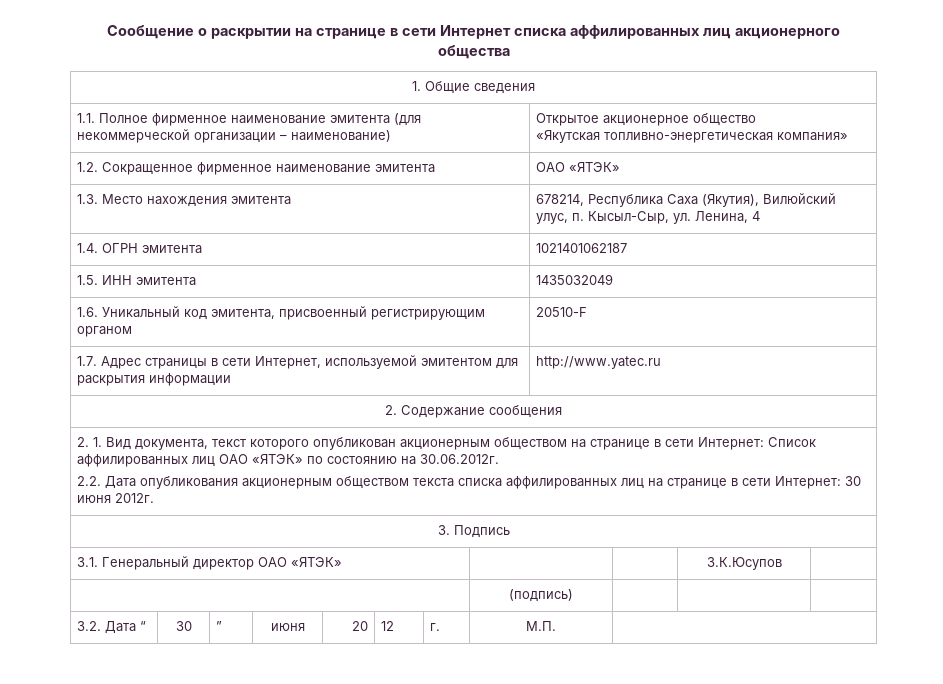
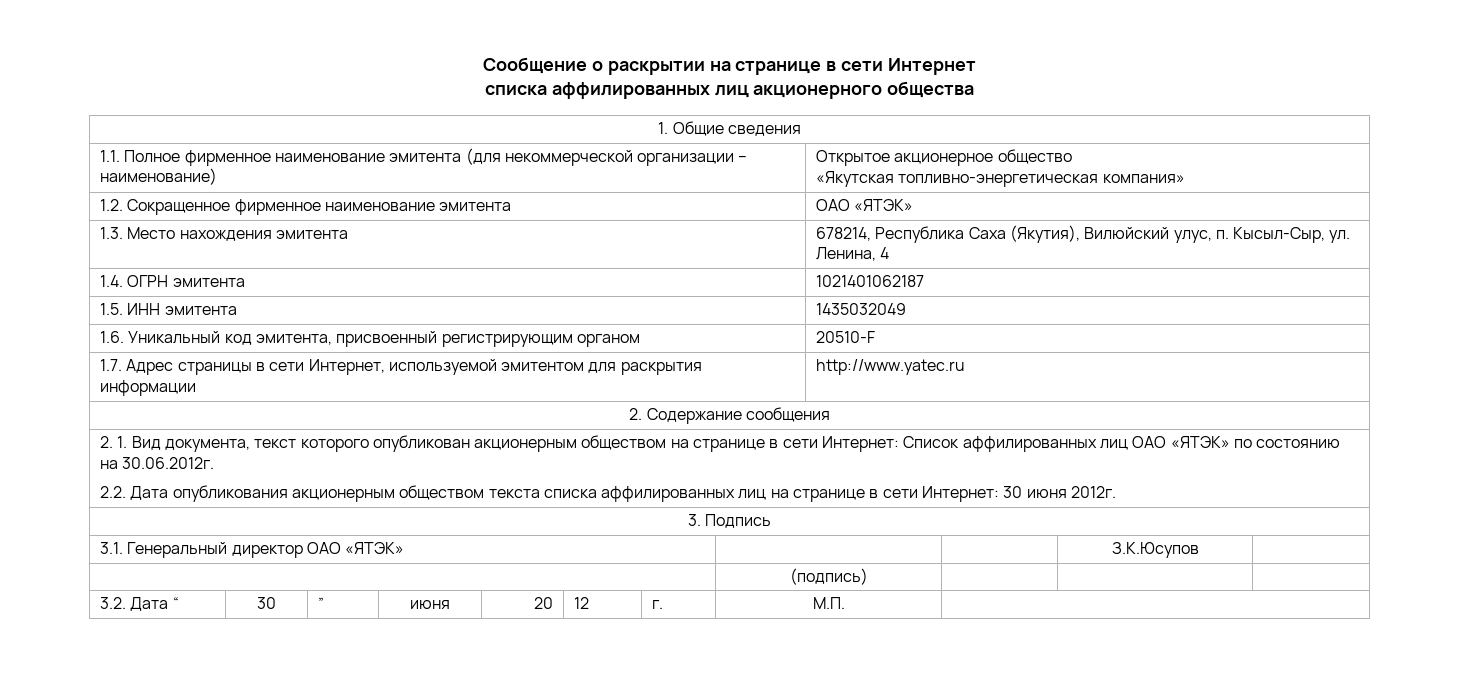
- Сообщение о раскрытии на странице в сети Интернет списка аффилированных лиц акционерного общества
+ Сообщение о раскрытии на странице в сети Интернет
+ списка аффилированных лиц акционерного общества

